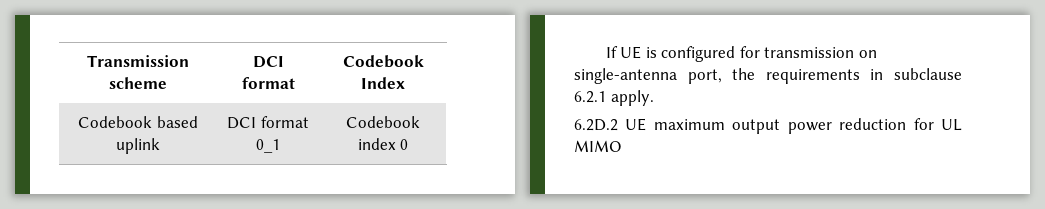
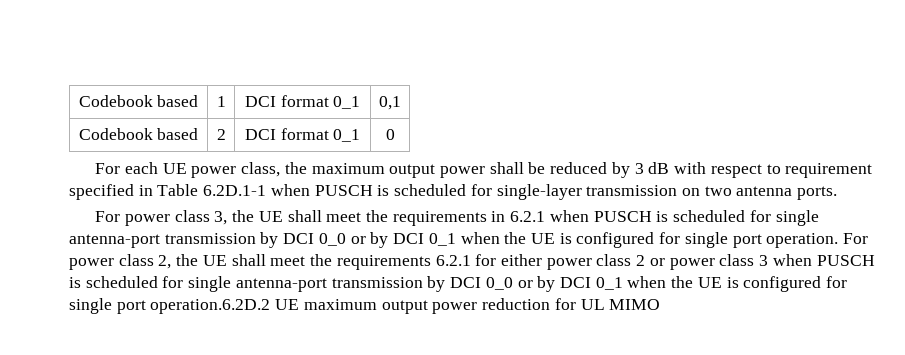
- Transmission scheme | DCI format | Codebook Index
- Codebook based uplink | DCI format 0_1 | Codebook index 0
- If UE is configured for transmission on single-antenna port, the requirements in subclause 6.2.1 apply.
- 6.2D.2 UE maximum output power reduction for UL MIMO
+ Codebook based | 1 | DCI format 0_1 | 0,1
+ Codebook based | 2 | DCI format 0_1 | 0
+ For each UE power class, the maximum output power shall be reduced by 3 dB with respect to requirement specified in Table 6.2D.1-1 when PUSCH is scheduled for single-layer transmission on two antenna ports.
+ For power class 3, the UE shall meet the requirements in 6.2.1 when PUSCH is scheduled for single antenna-port transmission by DCI 0_0 or by DCI 0_1 when the UE is configured for single port operation. For power class 2, the UE shall meet the requirements 6.2.1 for either power class 2 or power class 3 when PUSCH is scheduled for single antenna-port transmission by DCI 0_0 or by DCI 0_1 when the UE is configured for single port operation.6.2D.2 UE maximum output power reduction for UL MIMO

